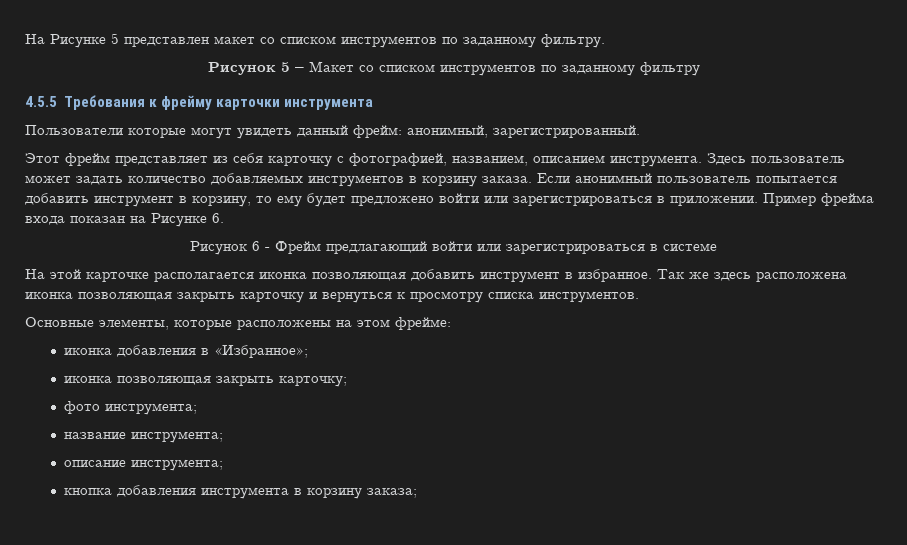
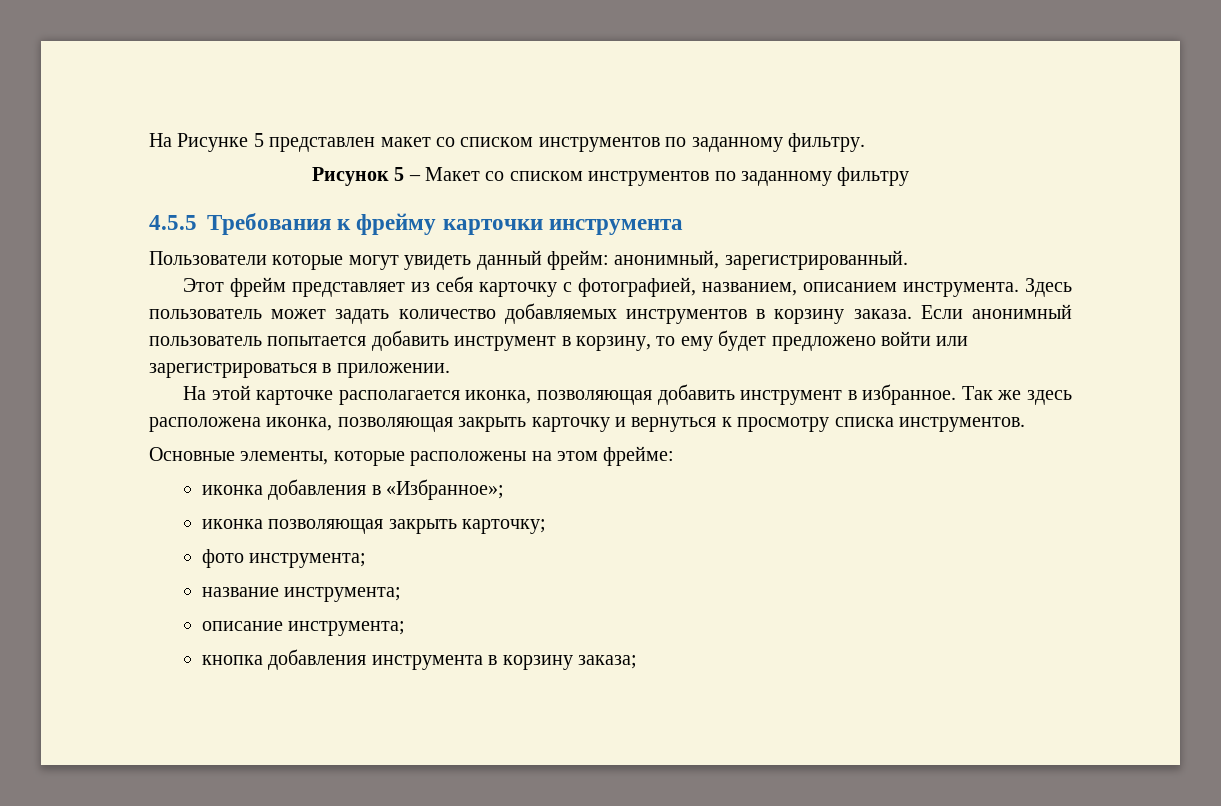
- Пример фрейма входа показан на Рисунке 6.
- Рисунок 6 - Фрейм предлагающий войти или зарегистрироваться в системе
- На этой карточке располагается иконка позволяющая добавить инструмент в избранное.
+ На этой карточке располагается иконка, позволяющая добавить инструмент в избранное.
- Так же здесь расположена иконка позволяющая закрыть карточку и вернуться к просмотру списка инструментов.
+ Так же здесь расположена иконка, позволяющая закрыть карточку и вернуться к просмотру списка инструментов.

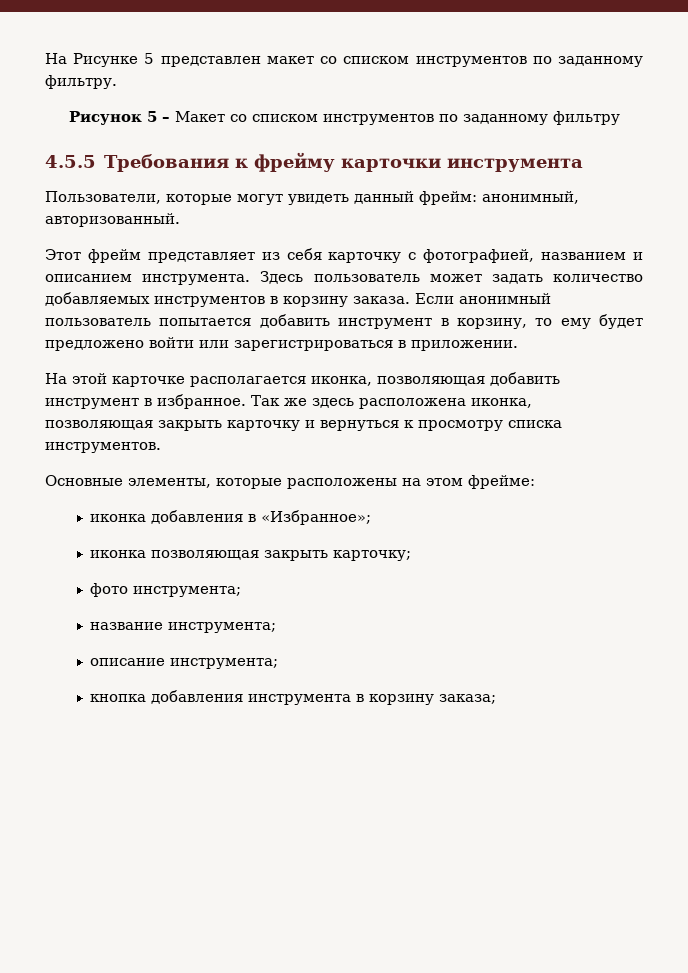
- Пользователи которые могут увидеть данный фрейм: анонимный, зарегистрированный.
+ Пользователи, которые могут увидеть данный фрейм: анонимный, авторизованный.
- Этот фрейм представляет из себя карточку с фотографией, названием, описанием инструмента.
+ Этот фрейм представляет из себя карточку с фотографией, названием и описанием инструмента.

